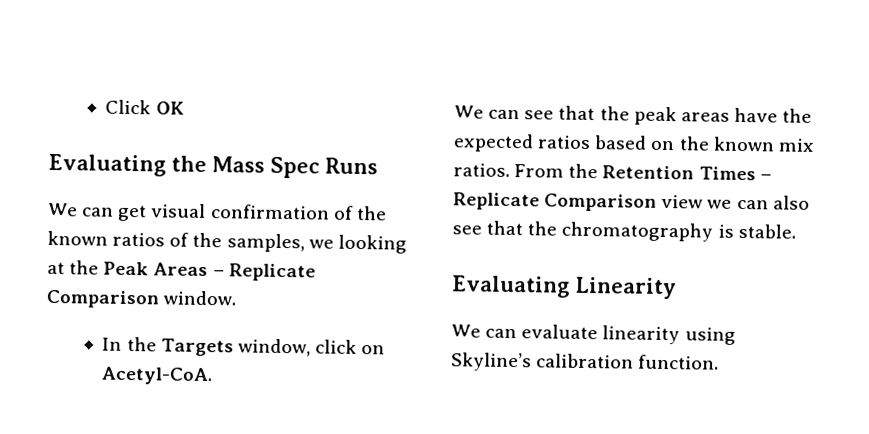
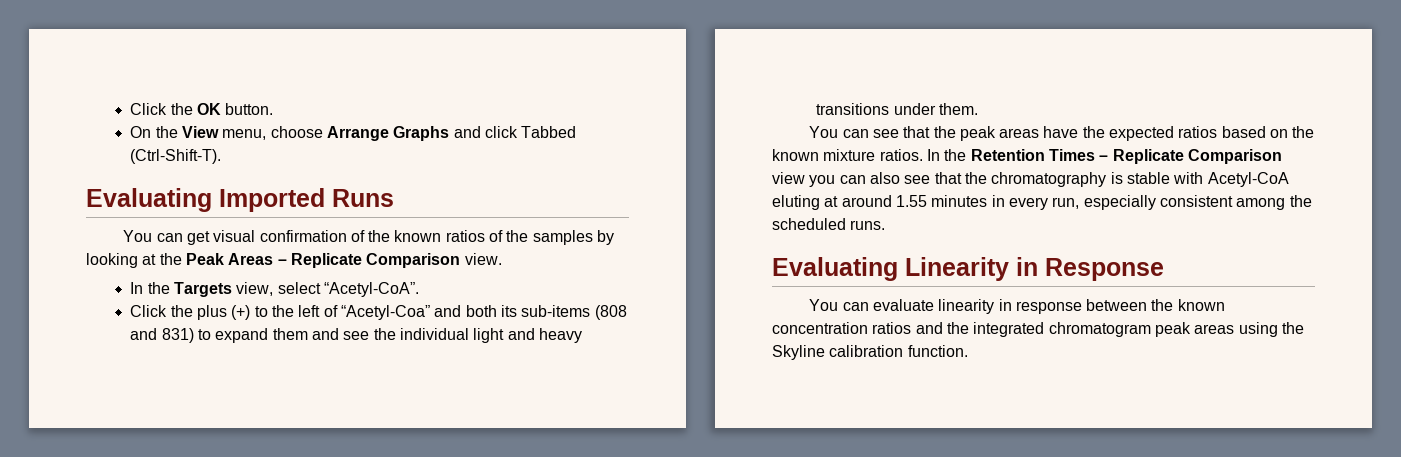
- Click OK
- Evaluating the Mass Spec Runs
+ Click the OK button.
+ On the View menu, choose Arrange Graphs and click Tabbed (Ctrl-Shift-T).
+ Evaluating Imported Runs
- We can get visual confirmation of the known ratios of the samples, we looking at the Peak Areas – Replicate Comparison window.
+ You can get visual confirmation of the known ratios of the samples by looking at the Peak Areas – Replicate Comparison view.
- In the Targets window, click on Acetyl-CoA.
- We can see that the peak areas have the expected ratios based on the known mix ratios. From the Retention Times – Replicate Comparison view we can also see that the chromatography is stable.
- Evaluating Linearity
- We can evaluate linearity using Skyline’s calibration function.
+ In the Targets view, select “Acetyl-CoA”.
+ Click the plus (+) to the left of “Acetyl-Coa” and both its sub-items (808 and 831) to expand them and see the individual light and heavy transitions under them.
+ You can see that the peak areas have the expected ratios based on the known mixture ratios. In the Retention Times – Replicate Comparison view you can also see that the chromatography is stable with Acetyl-CoA eluting at around 1.55 minutes in every run, especially consistent among the scheduled runs.
+ Evaluating Linearity in Response
+ You can evaluate linearity in response between the known concentration ratios and the integrated chromatogram peak areas using the Skyline calibration function.

